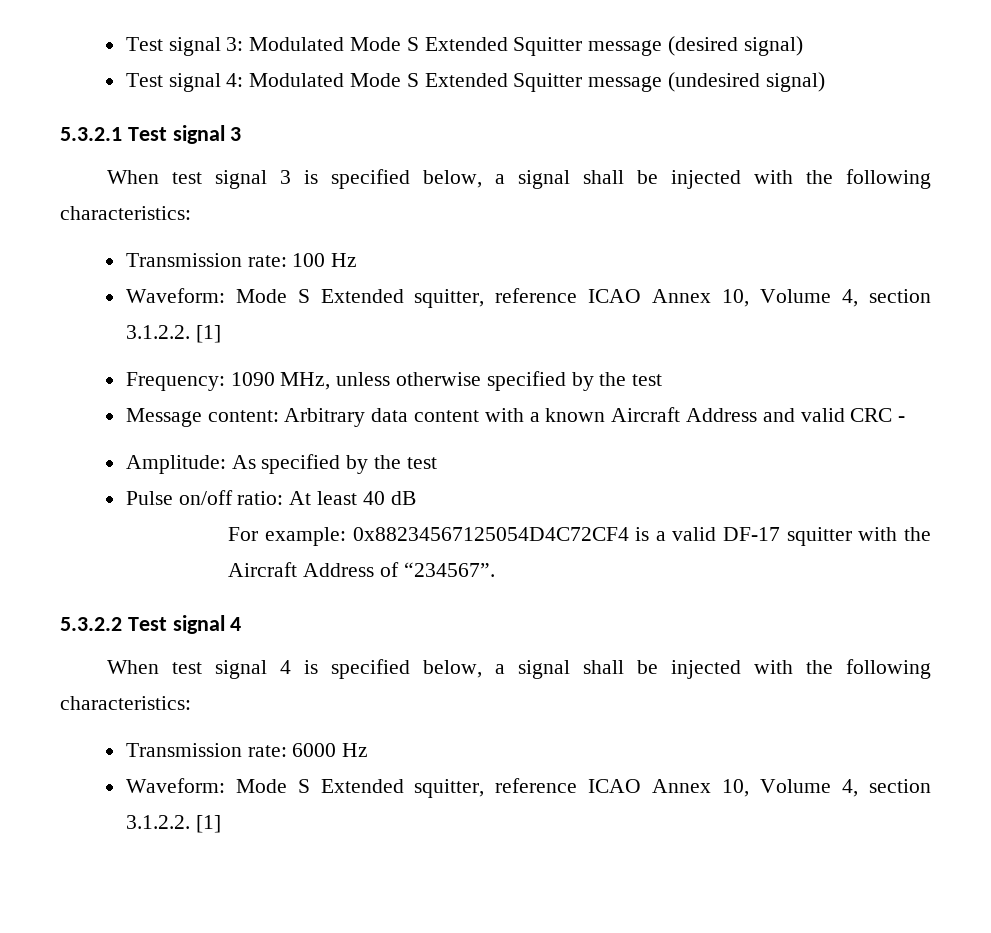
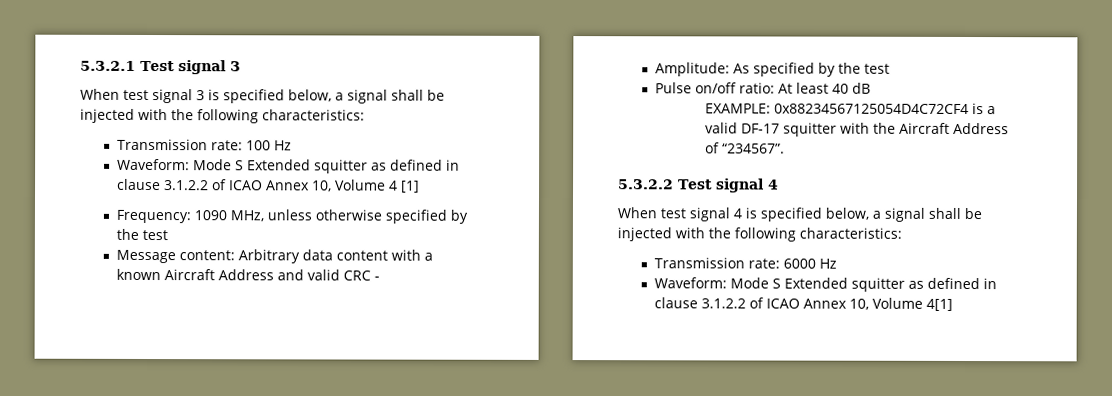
- Test signal 3: Modulated Mode S Extended Squitter message (desired signal)
- Test signal 4: Modulated Mode S Extended Squitter message (undesired signal)
  Transmission rate: 100 Hz
- Waveform: Mode S Extended squitter, reference ICAO Annex 10, Volume 4, section 3.1.2.2. [1]
+ Waveform: Mode S Extended squitter as defined in clause 3.1.2.2 of ICAO Annex 10, Volume 4 [1]
- For example: 0x88234567125054D4C72CF4 is a valid DF-17 squitter with the Aircraft Address of “234567”.
+ EXAMPLE: 0x88234567125054D4C72CF4 is a valid DF-17 squitter with the Aircraft Address of “234567”.
  Transmission rate: 6000 Hz
- Waveform: Mode S Extended squitter, reference ICAO Annex 10, Volume 4, section 3.1.2.2. [1]
+ Waveform: Mode S Extended squitter as defined in clause 3.1.2.2 of ICAO Annex 10, Volume 4[1]

